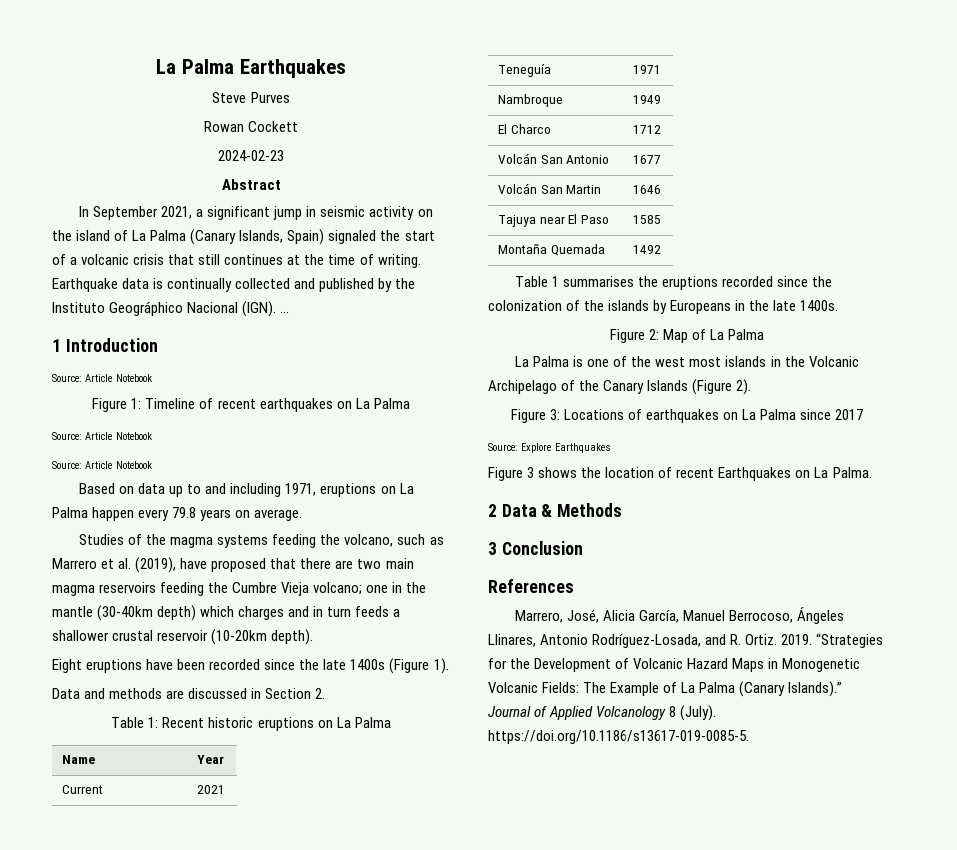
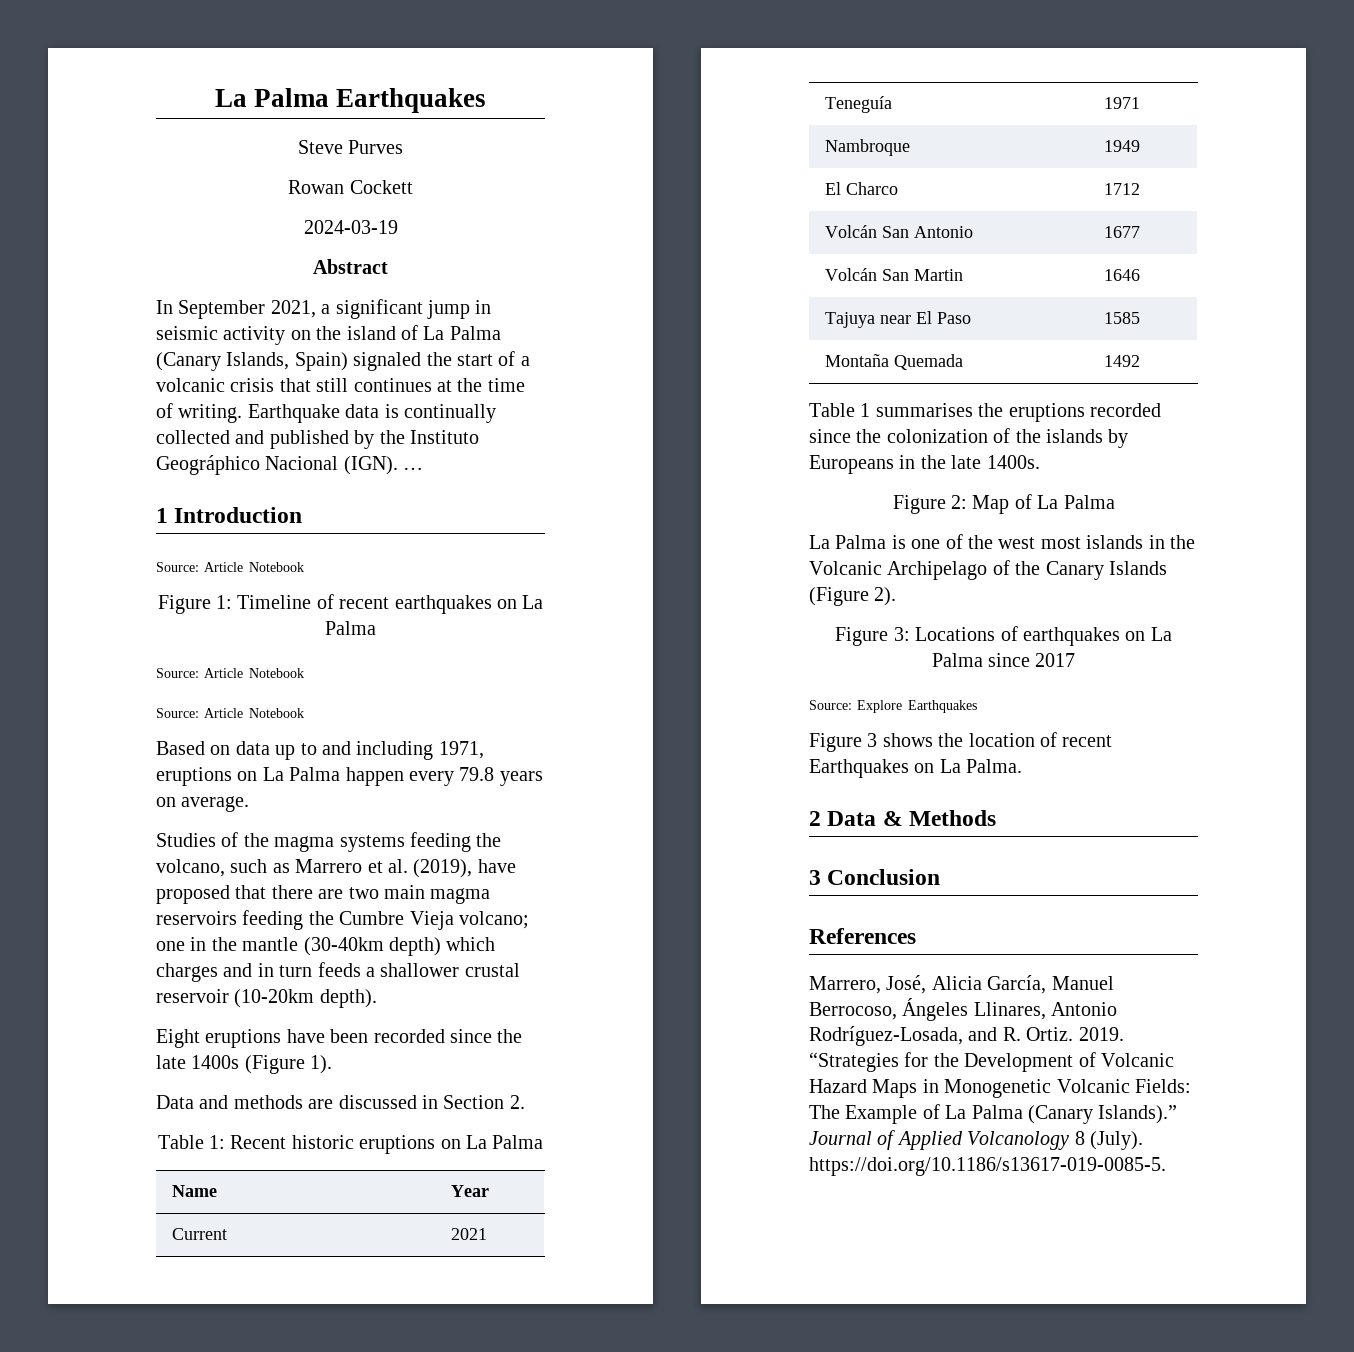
- 2024-02-23
+ 2024-03-19

